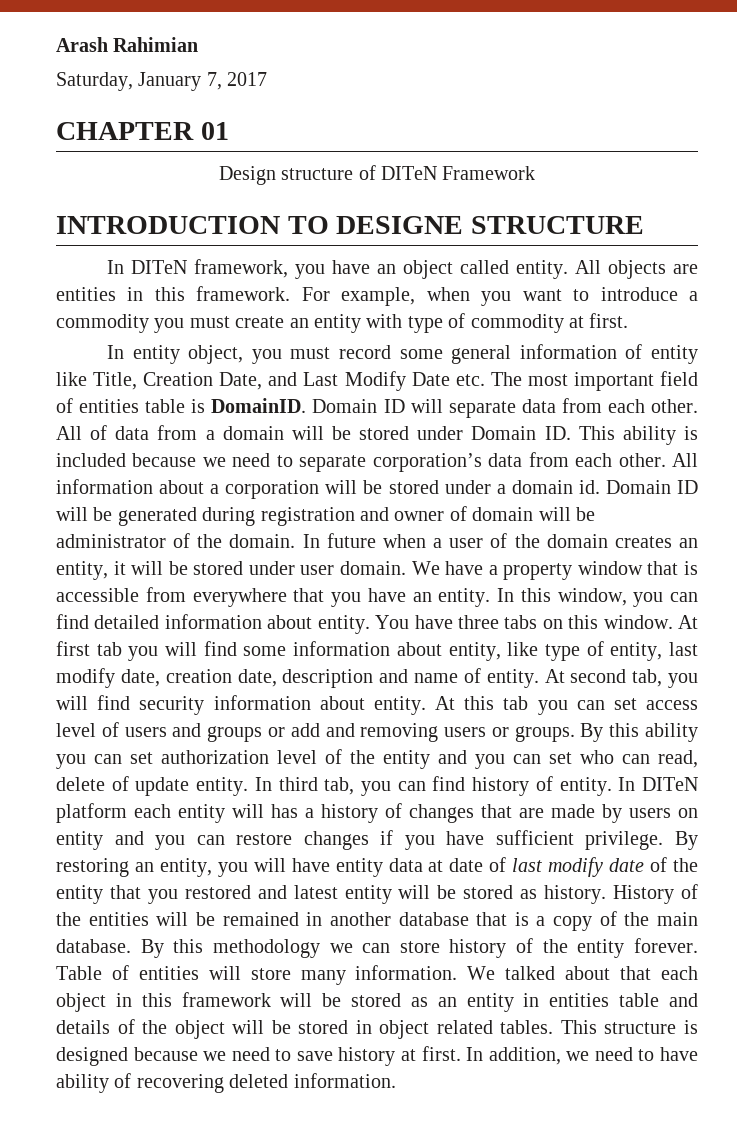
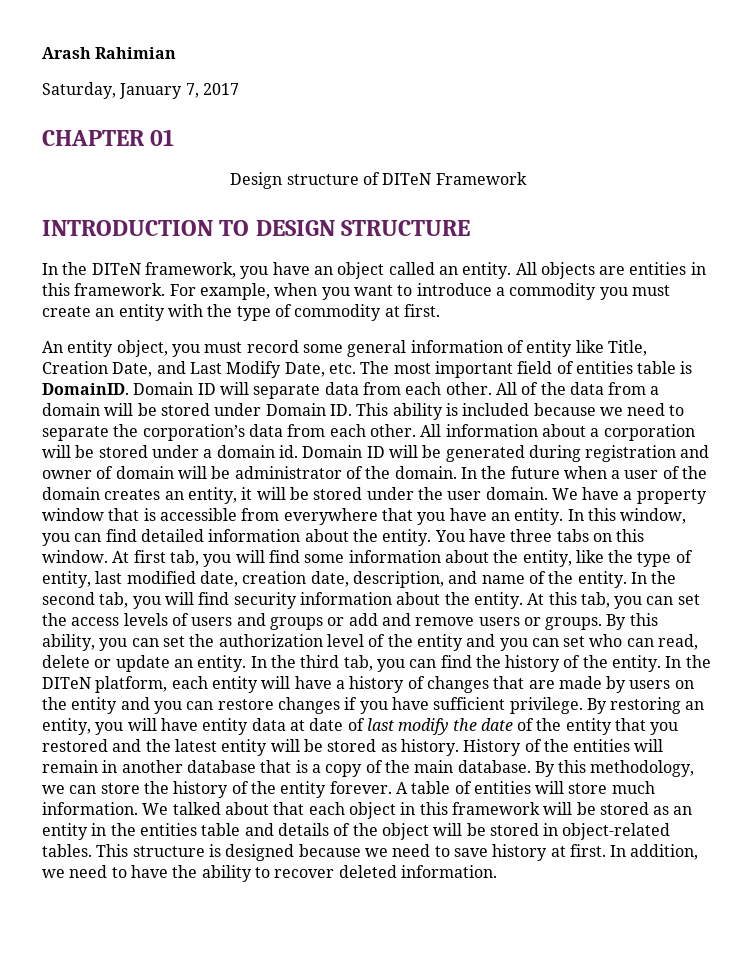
- INTRODUCTION TO DESIGNE STRUCTURE
+ INTRODUCTION TO DESIGN STRUCTURE
- In DITeN framework, you have an object called entity.
+ In the DITeN framework, you have an object called an entity.
- For example, when you want to introduce a commodity you must create an entity with type of commodity at first.
+ For example, when you want to introduce a commodity you must create an entity with the type of commodity at first.
- In entity object, you must record some general information of entity like Title, Creation Date, and Last Modify Date etc. The most important field of entities table is DomainID.
+ An entity object, you must record some general information of entity like Title, Creation Date, and Last Modify Date, etc. The most important field of entities table is DomainID.
- All of data from a domain will be stored under Domain ID. This ability is included because we need to separate corporation’s data from each other.
+ All of the data from a domain will be stored under Domain ID. This ability is included because we need to separate the corporation’s data from each other.
- In future when a user of the domain creates an entity, it will be stored under user domain.
+ In the future when a user of the domain creates an entity, it will be stored under the user domain.
- In this window, you can find detailed information about entity.
+ In this window, you can find detailed information about the entity.
- At first tab you will find some information about entity, like type of entity, last modify date, creation date, description and name of entity. At second tab, you will find security information about entity.
+ At first tab, you will find some information about the entity, like the type of entity, last modified date, creation date, description, and name of the entity. In the second tab, you will find security information about the entity.
- At this tab you can set access level of users and groups or add and removing users or groups.
+ At this tab, you can set the access levels of users and groups or add and remove users or groups.
- By this ability you can set authorization level of the entity and you can set who can read, delete of update entity. In third tab, you can find history of entity. In DITeN platform each entity will has a history of changes that are made by users on entity and you can restore changes if you have sufficient privilege.
+ By this ability, you can set the authorization level of the entity and you can set who can read, delete or update an entity. In the third tab, you can find the history of the entity. In the DITeN platform, each entity will have a history of changes that are made by users on the entity and you can restore changes if you have sufficient privilege.
- By restoring an entity, you will have entity data at date of last modify date of the entity that you restored and latest entity will be stored as history.
+ By restoring an entity, you will have entity data at date of last modify the date of the entity that you restored and the latest entity will be stored as history.
- History of the entities will be remained in another database that is a copy of the main database.
+ History of the entities will remain in another database that is a copy of the main database.
- By this methodology we can store history of the entity forever.
+ By this methodology, we can store the history of the entity forever.
- Table of entities will store many information.
+ A table of entities will store much information.
- We talked about that each object in this framework will be stored as an entity in entities table and details of the object will be stored in object related tables.
+ We talked about that each object in this framework will be stored as an entity in the entities table and details of the object will be stored in object-related tables.
- In addition, we need to have ability of recovering deleted information.
+ In addition, we need to have the ability to recover deleted information.

